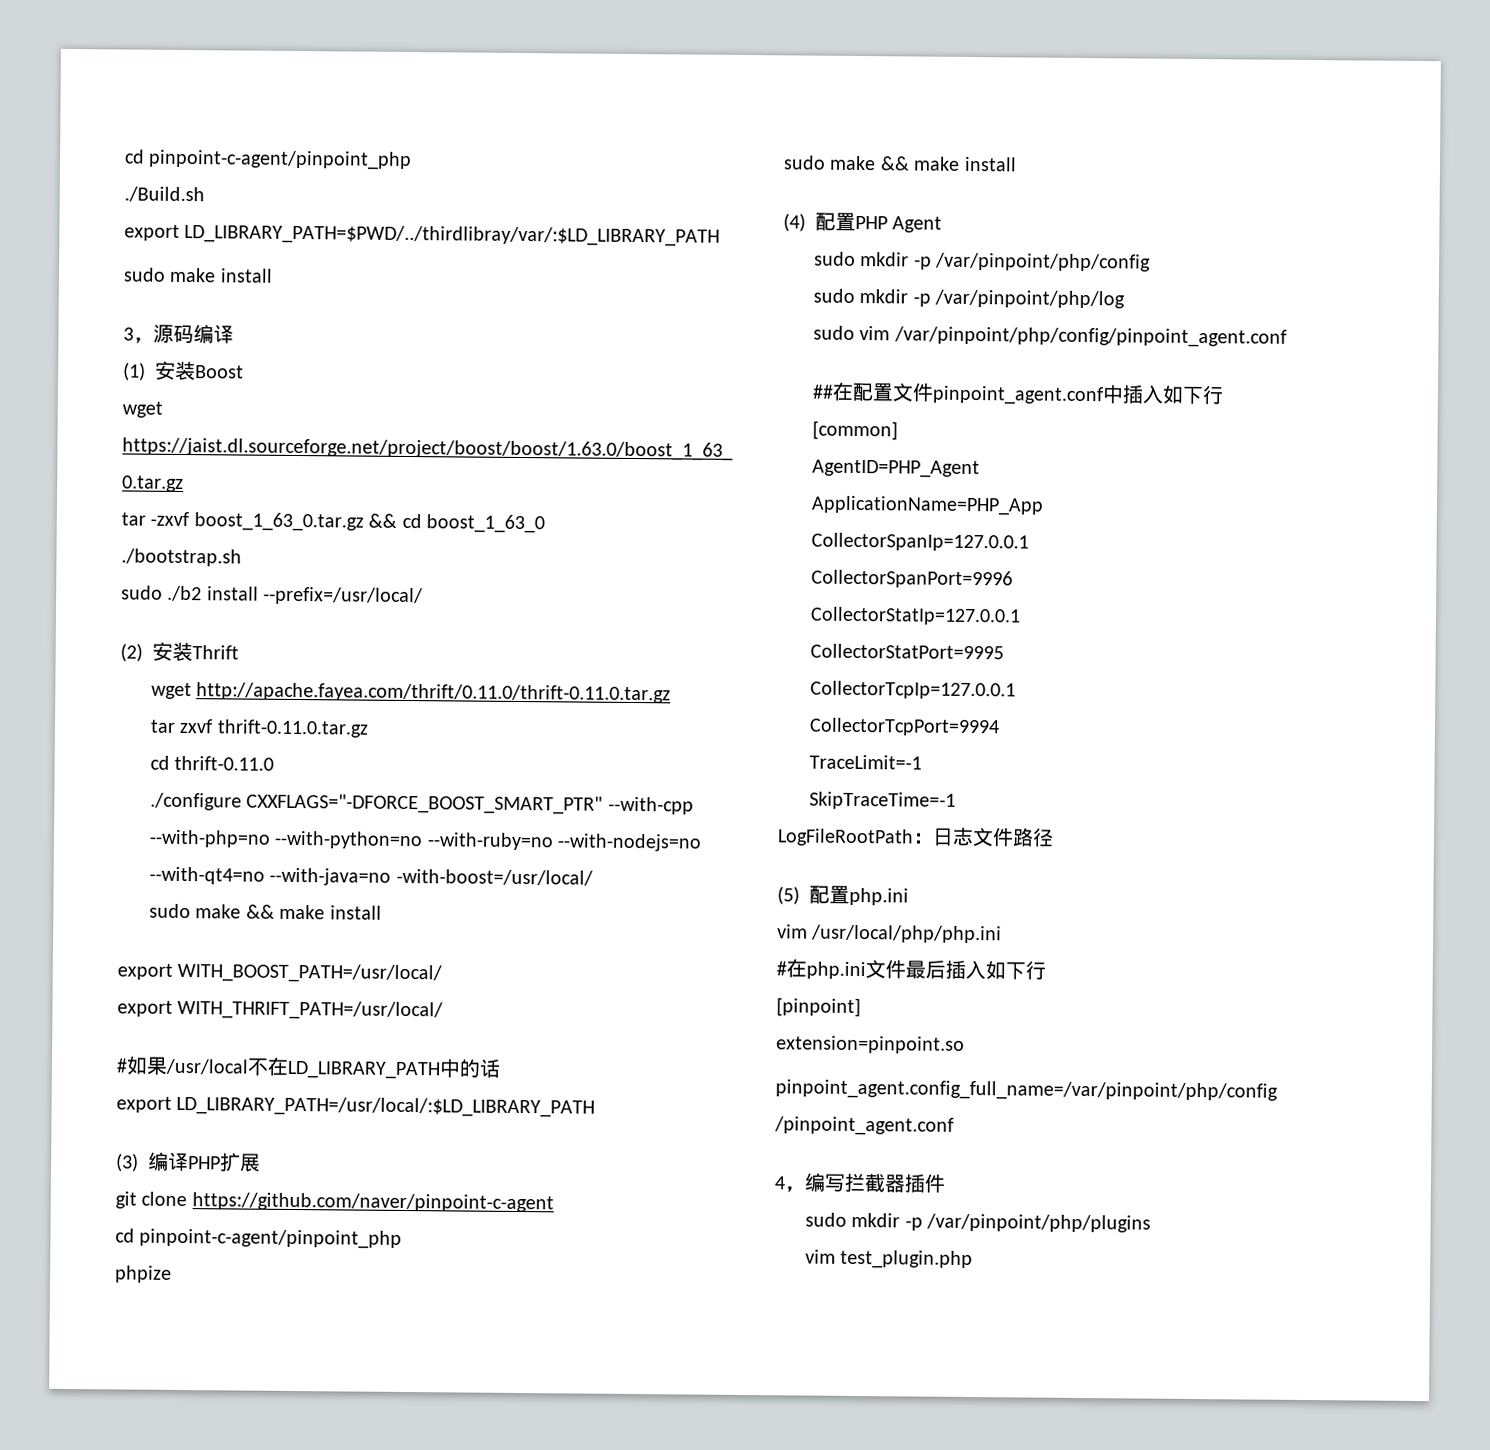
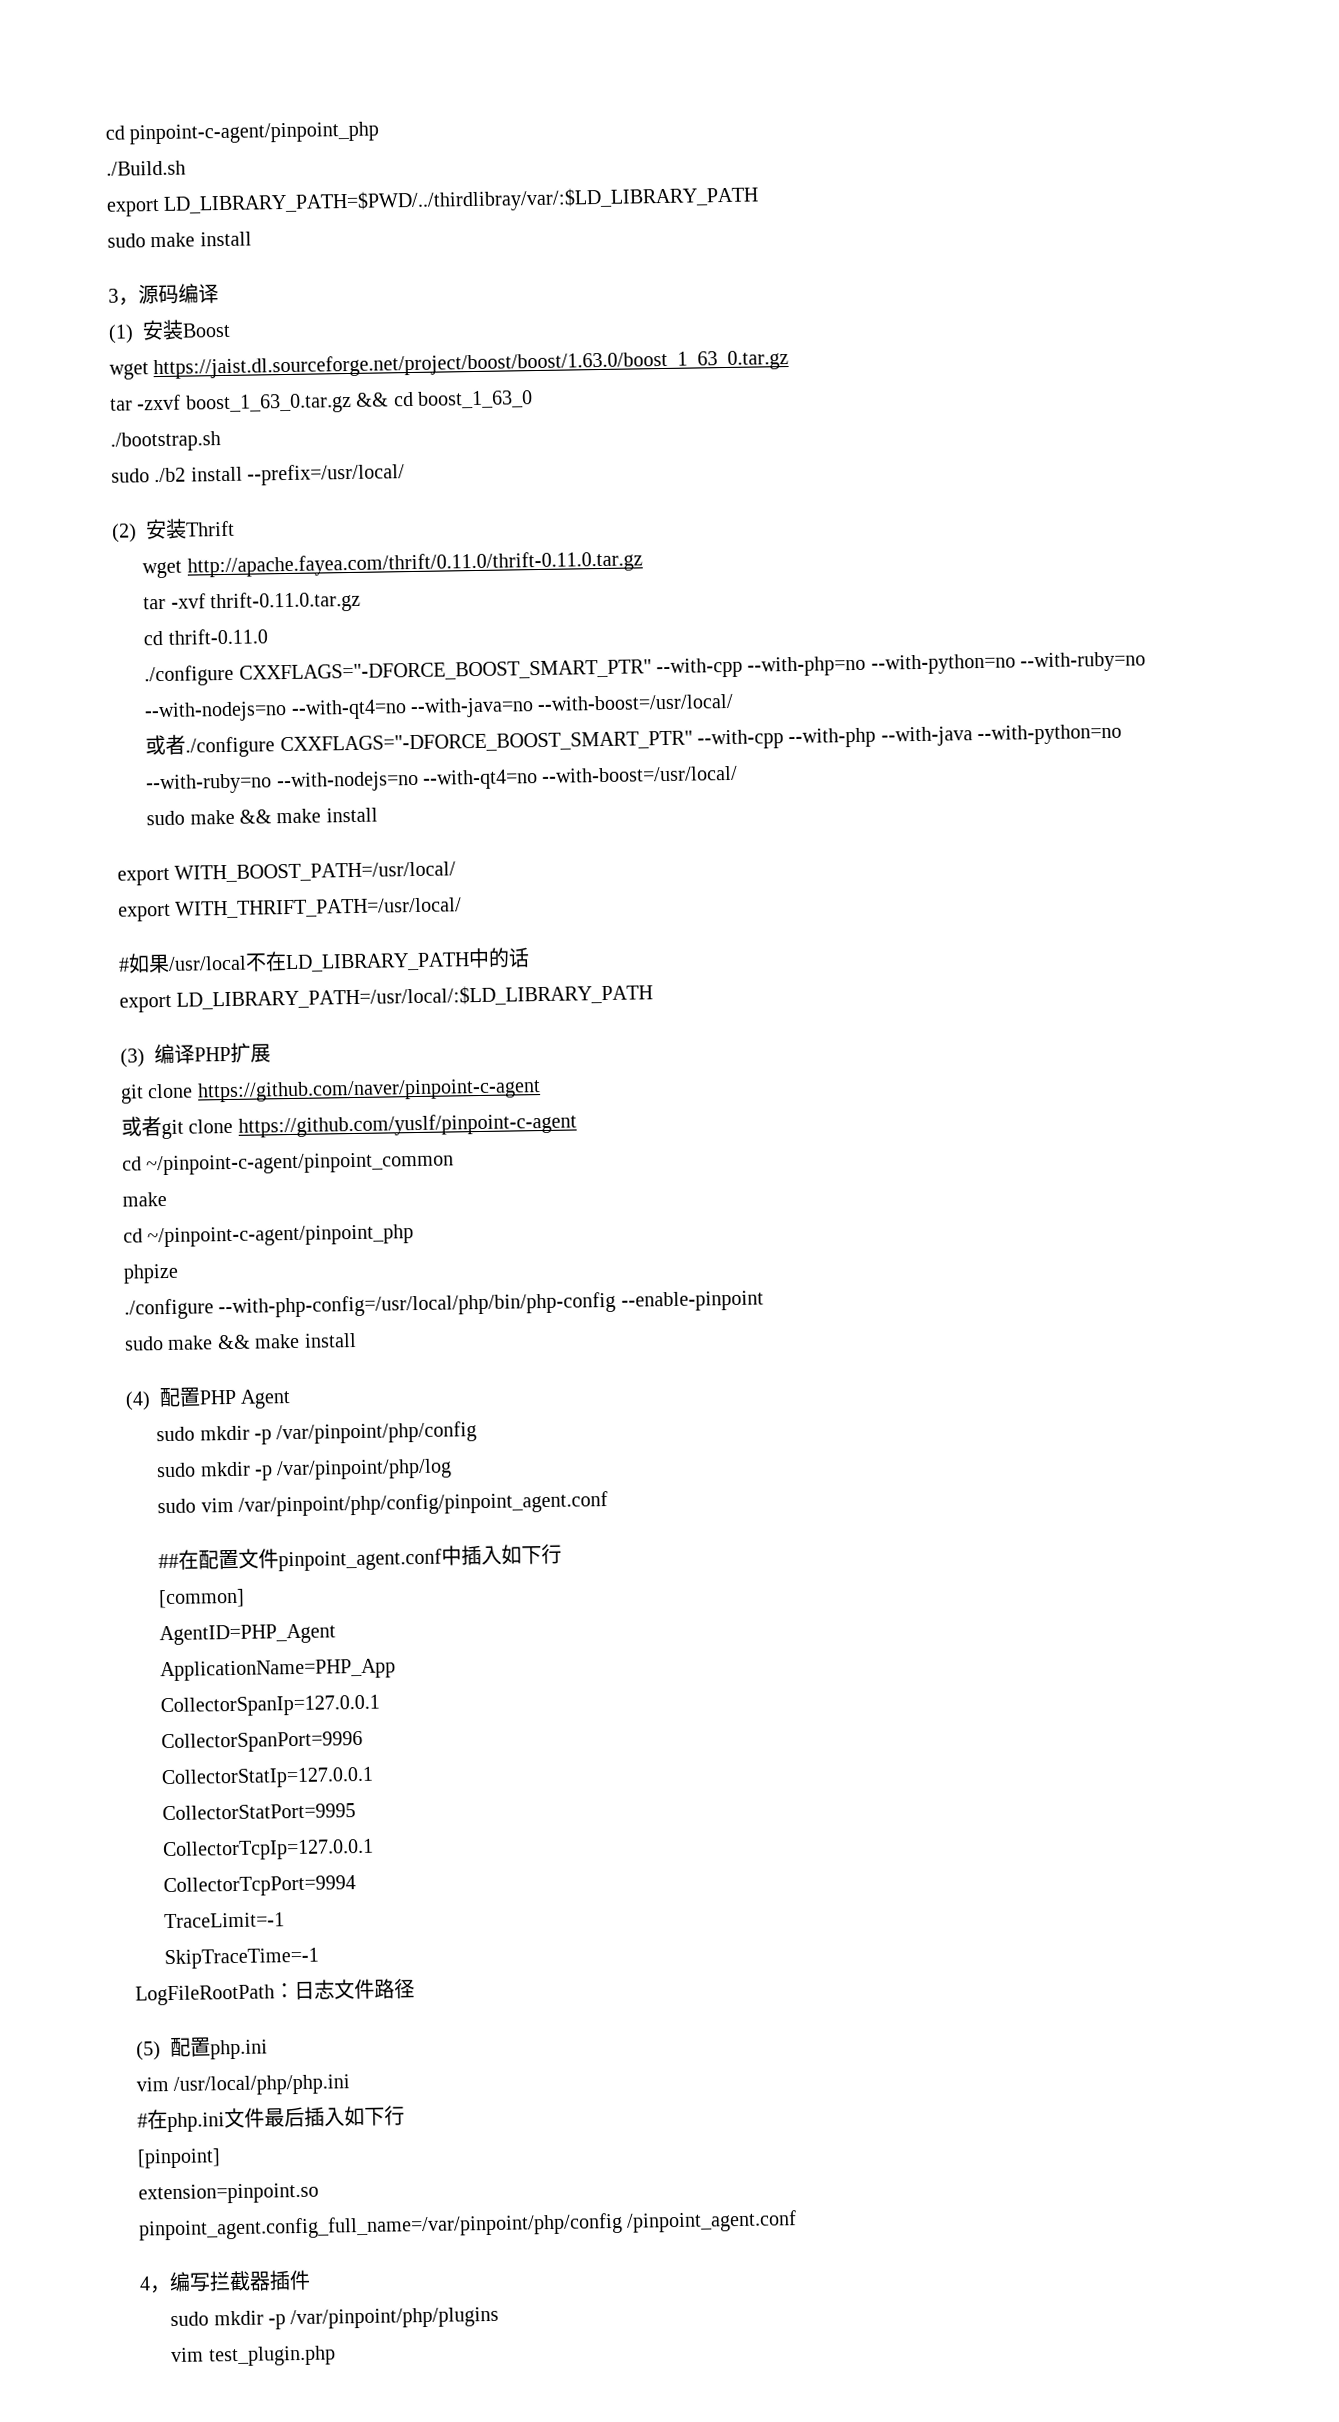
- tar zxvf thrift-0.11.0.tar.gz
+ tar -xvf thrift-0.11.0.tar.gz
- ./configure CXXFLAGS="-DFORCE_BOOST_SMART_PTR" --with-cpp --with-php=no --with-python=no --with-ruby=no --with-nodejs=no --with-qt4=no --with-java=no -with-boost=/usr/local/
+ ./configure CXXFLAGS="-DFORCE_BOOST_SMART_PTR" --with-cpp --with-php=no --with-python=no --with-ruby=no --with-nodejs=no --with-qt4=no --with-java=no --with-boost=/usr/local/
+ 或者./configure CXXFLAGS="-DFORCE_BOOST_SMART_PTR" --with-cpp --with-php --with-java --with-python=no --with-ruby=no --with-nodejs=no --with-qt4=no --with-boost=/usr/local/
  git clone https://github.com/naver/pinpoint-c-agent
- cd pinpoint-c-agent/pinpoint_php
+ 或者git clone https://github.com/yuslf/pinpoint-c-agent
+ cd ~/pinpoint-c-agent/pinpoint_common
+ make
+ cd ~/pinpoint-c-agent/pinpoint_php
  phpize
+ ./configure --with-php-config=/usr/local/php/bin/php-config --enable-pinpoint

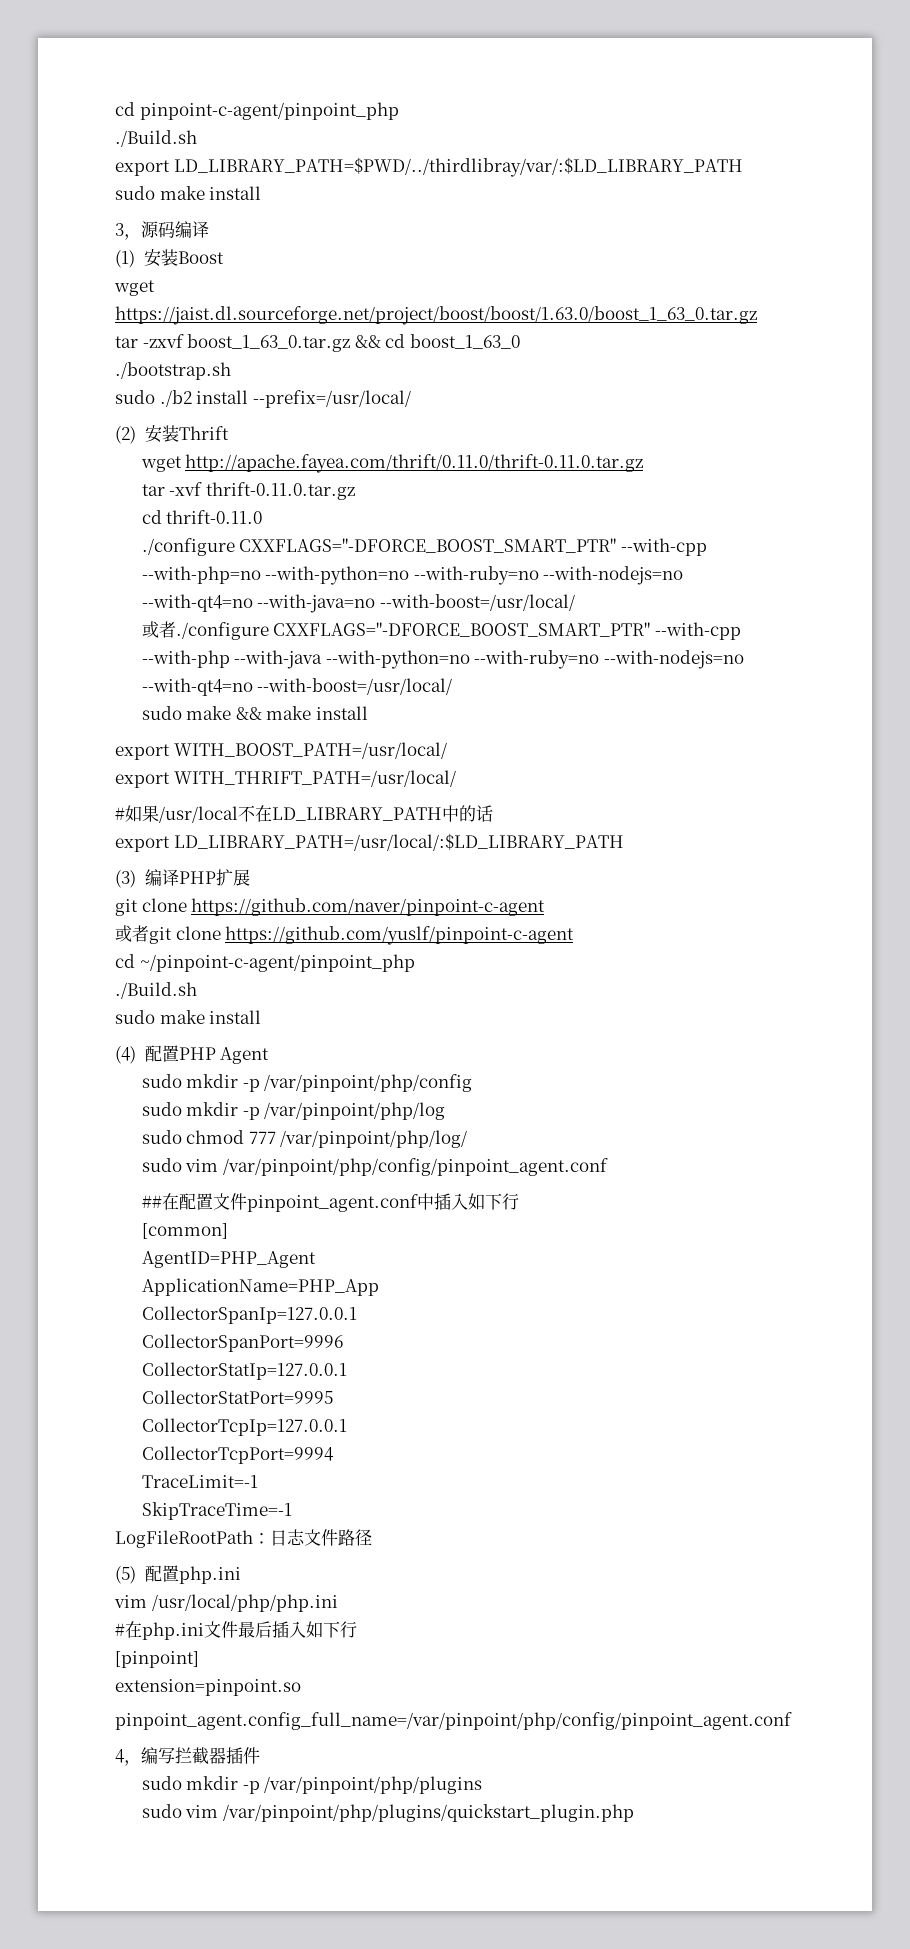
- cd ~/pinpoint-c-agent/pinpoint_common
- make
  cd ~/pinpoint-c-agent/pinpoint_php
- phpize
- ./configure --with-php-config=/usr/local/php/bin/php-config --enable-pinpoint
- sudo make && make install
+ ./Build.sh
+ sudo make install
+ sudo chmod 777 /var/pinpoint/php/log/
- pinpoint_agent.config_full_name=/var/pinpoint/php/config /pinpoint_agent.conf
+ pinpoint_agent.config_full_name=/var/pinpoint/php/config/pinpoint_agent.conf
- vim test_plugin.php
+ sudo vim /var/pinpoint/php/plugins/quickstart_plugin.php

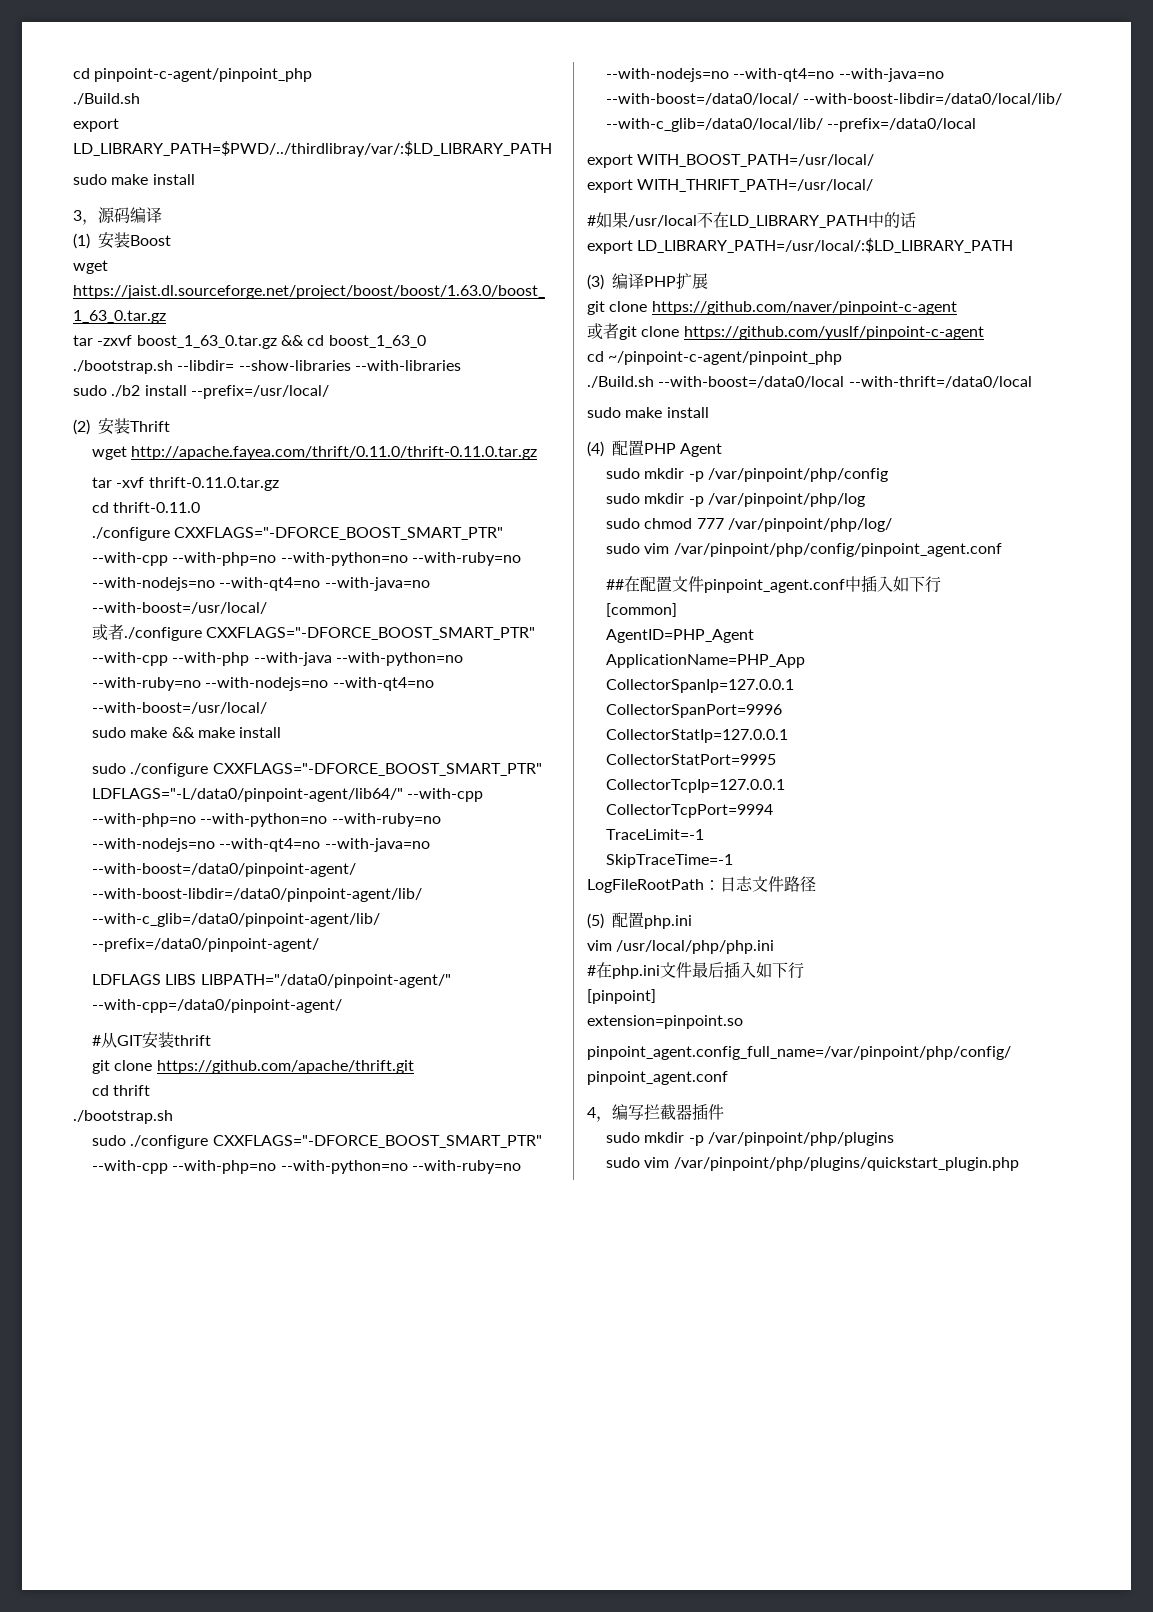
- ./bootstrap.sh
+ ./bootstrap.sh --libdir= --show-libraries --with-libraries
+ sudo ./configure CXXFLAGS="-DFORCE_BOOST_SMART_PTR" LDFLAGS="-L/data0/pinpoint-agent/lib64/" --with-cpp --with-php=no --with-python=no --with-ruby=no --with-nodejs=no --with-qt4=no --with-java=no --with-boost=/data0/pinpoint-agent/ --with-boost-libdir=/data0/pinpoint-agent/lib/ --with-c_glib=/data0/pinpoint-agent/lib/ --prefix=/data0/pinpoint-agent/
+ LDFLAGS LIBS LIBPATH="/data0/pinpoint-agent/" --with-cpp=/data0/pinpoint-agent/
+ #从GIT安装thrift
+ git clone https://github.com/apache/thrift.git
+ cd thrift
+ ./bootstrap.sh
+ sudo ./configure CXXFLAGS="-DFORCE_BOOST_SMART_PTR" --with-cpp --with-php=no --with-python=no --with-ruby=no --with-nodejs=no --with-qt4=no --with-java=no --with-boost=/data0/local/ --with-boost-libdir=/data0/local/lib/ --with-c_glib=/data0/local/lib/ --prefix=/data0/local
  cd ~/pinpoint-c-agent/pinpoint_php
- ./Build.sh
+ ./Build.sh --with-boost=/data0/local --with-thrift=/data0/local

